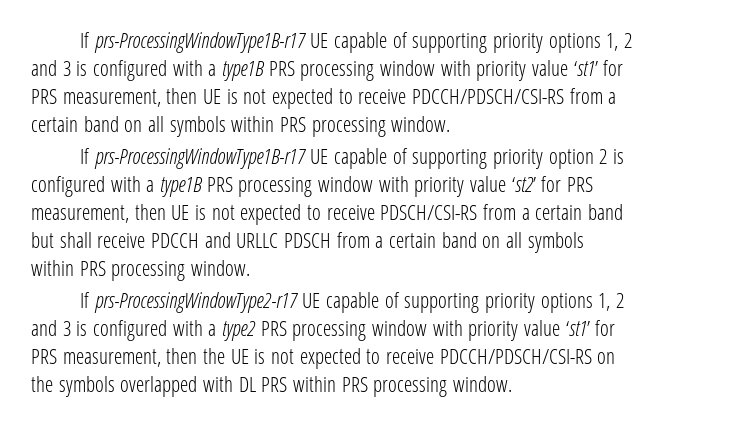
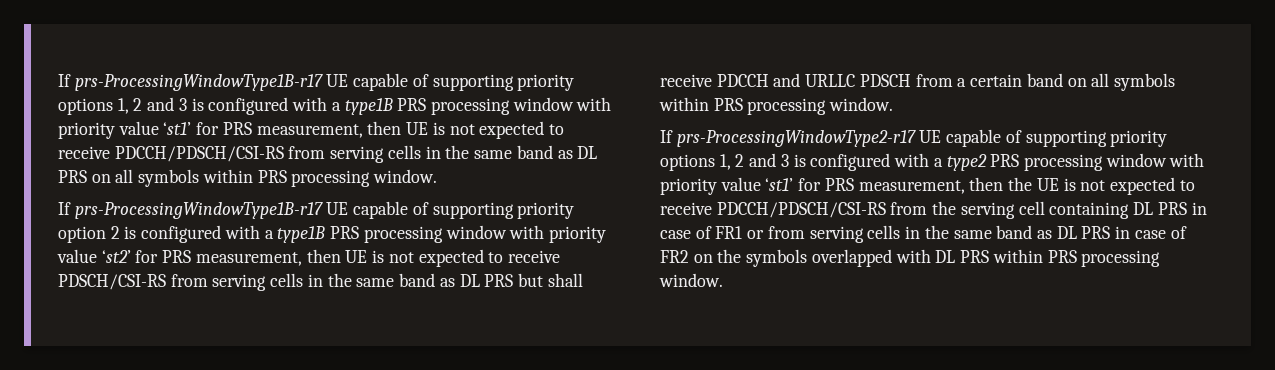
- If prs-ProcessingWindowType1B-r17 UE capable of supporting priority options 1, 2 and 3 is configured with a type1B PRS processing window with priority value ‘st1’ for PRS measurement, then UE is not expected to receive PDCCH/PDSCH/CSI-RS from a certain band on all symbols within PRS processing window.
+ If prs-ProcessingWindowType1B-r17 UE capable of supporting priority options 1, 2 and 3 is configured with a type1B PRS processing window with priority value ‘st1’ for PRS measurement, then UE is not expected to receive PDCCH/PDSCH/CSI-RS from serving cells in the same band as DL PRS on all symbols within PRS processing window.
- If prs-ProcessingWindowType1B-r17 UE capable of supporting priority option 2 is configured with a type1B PRS processing window with priority value ‘st2’ for PRS measurement, then UE is not expected to receive PDSCH/CSI-RS from a certain band but shall receive PDCCH and URLLC PDSCH from a certain band on all symbols within PRS processing window.
+ If prs-ProcessingWindowType1B-r17 UE capable of supporting priority option 2 is configured with a type1B PRS processing window with priority value ‘st2’ for PRS measurement, then UE is not expected to receive PDSCH/CSI-RS from serving cells in the same band as DL PRS but shall receive PDCCH and URLLC PDSCH from a certain band on all symbols within PRS processing window.
- If prs-ProcessingWindowType2-r17 UE capable of supporting priority options 1, 2 and 3 is configured with a type2 PRS processing window with priority value ‘st1’ for PRS measurement, then the UE is not expected to receive PDCCH/PDSCH/CSI-RS on the symbols overlapped with DL PRS within PRS processing window.
+ If prs-ProcessingWindowType2-r17 UE capable of supporting priority options 1, 2 and 3 is configured with a type2 PRS processing window with priority value ‘st1’ for PRS measurement, then the UE is not expected to receive PDCCH/PDSCH/CSI-RS from the serving cell containing DL PRS in case of FR1 or from serving cells in the same band as DL PRS in case of FR2 on the symbols overlapped with DL PRS within PRS processing window.

